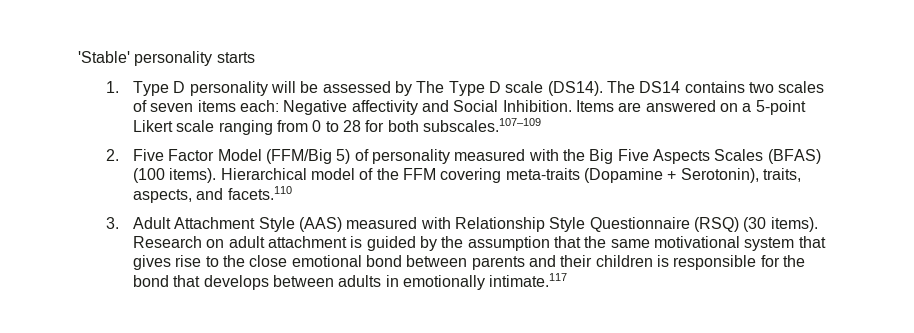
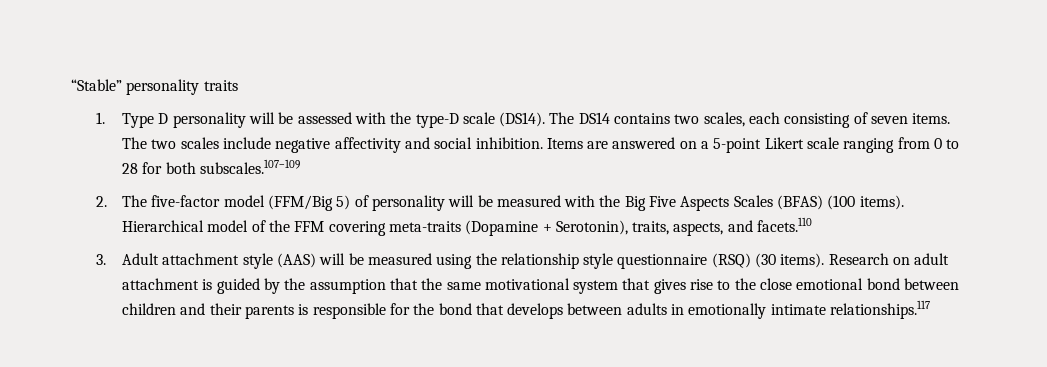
- 'Stable' personality starts
+ “Stable” personality traits
- 1. Type D personality will be assessed by The Type D scale (DS14).
+ 1. Type D personality will be assessed with the type-D scale (DS14).
- The DS14 contains two scales of seven items each: Negative affectivity and Social Inhibition.
+ The DS14 contains two scales, each consisting of seven items. The two scales include negative affectivity and social inhibition.
- 2. Five Factor Model (FFM/Big 5) of personality measured with the Big Five Aspects Scales (BFAS) (100 items).
+ 2. The five-factor model (FFM/Big 5) of personality will be measured with the Big Five Aspects Scales (BFAS) (100 items).
- 3. Adult Attachment Style (AAS) measured with Relationship Style Questionnaire (RSQ) (30 items).
+ 3. Adult attachment style (AAS) will be measured using the relationship style questionnaire (RSQ) (30 items).
- Research on adult attachment is guided by the assumption that the same motivational system that gives rise to the close emotional bond between parents and their children is responsible for the bond that develops between adults in emotionally intimate.117
+ Research on adult attachment is guided by the assumption that the same motivational system that gives rise to the close emotional bond between children and their parents is responsible for the bond that develops between adults in emotionally intimate relationships.117

